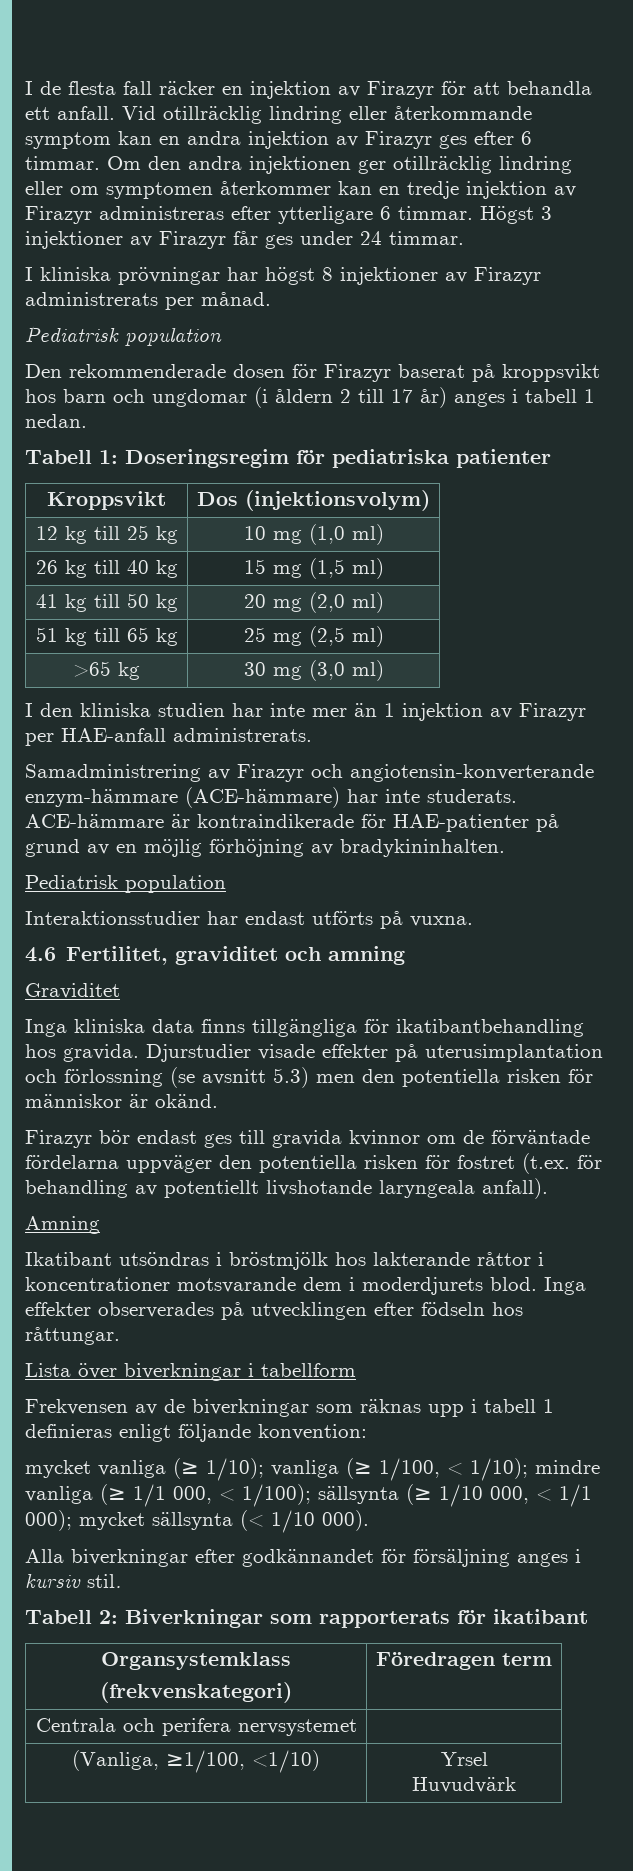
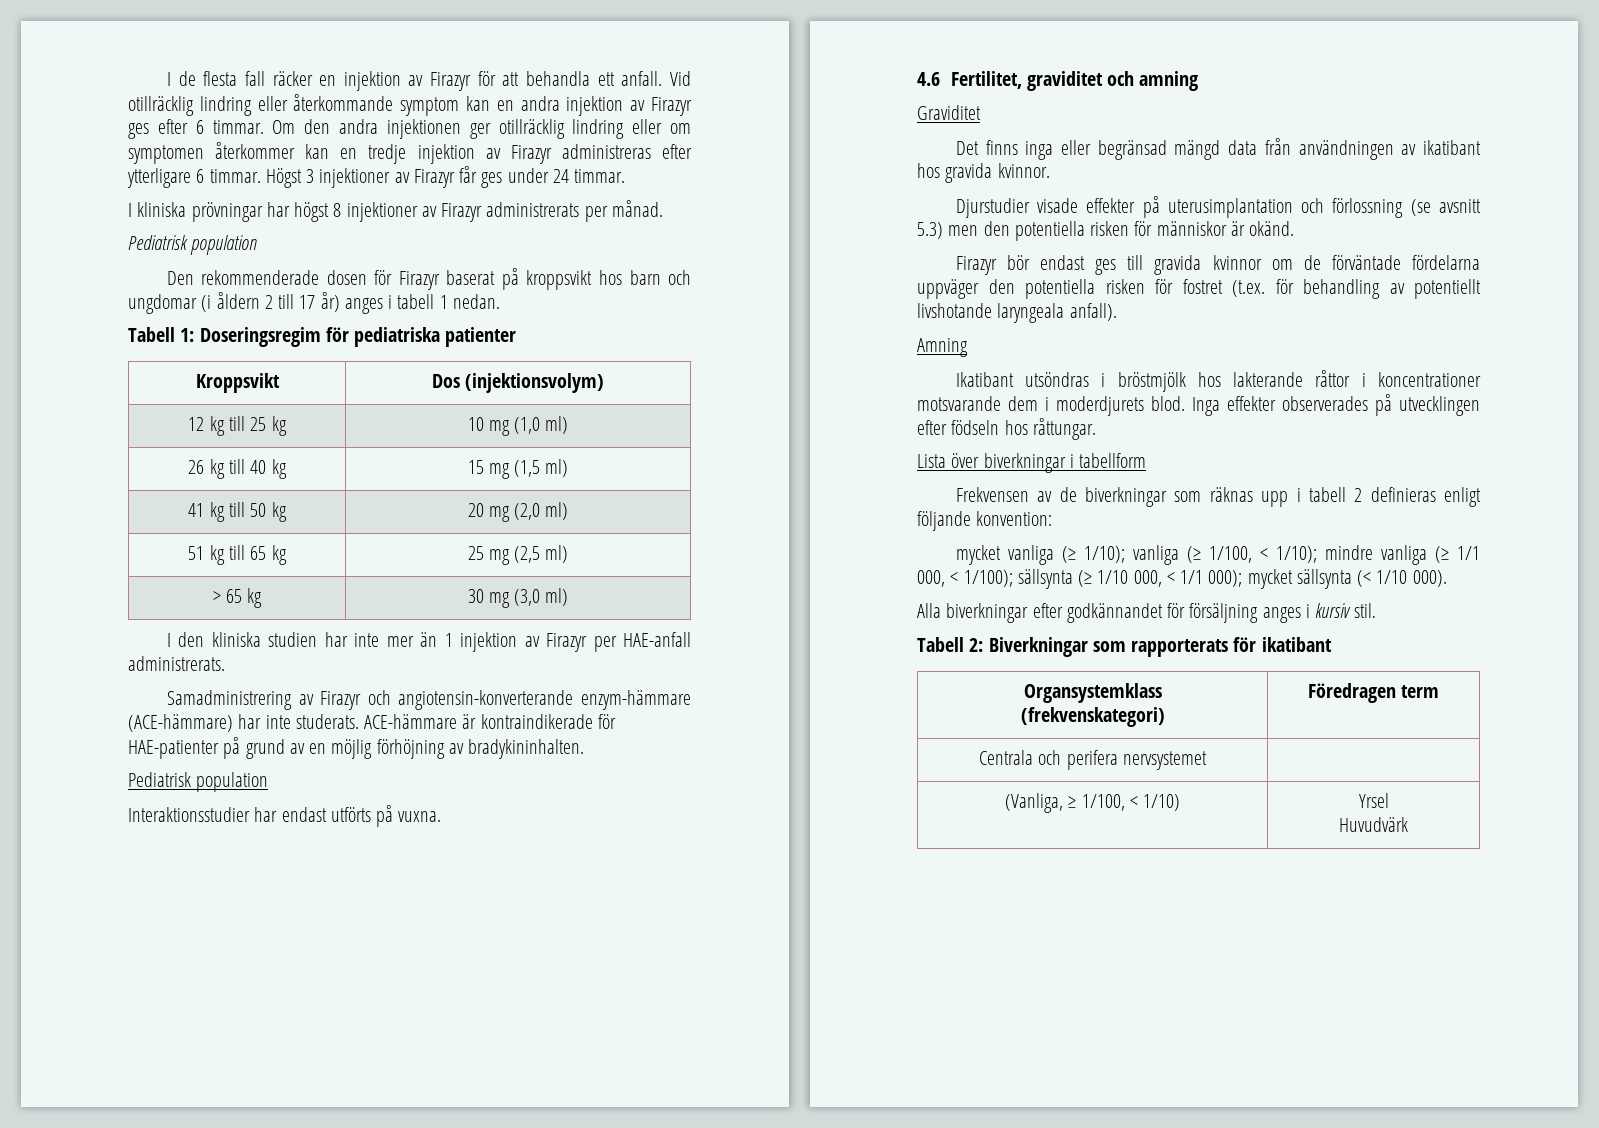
- >65 kg | 30 mg (3,0 ml)
+ > 65 kg | 30 mg (3,0 ml)
- Inga kliniska data finns tillgängliga för ikatibantbehandling hos gravida. Djurstudier visade effekter på uterusimplantation och förlossning (se avsnitt 5.3) men den potentiella risken för människor är okänd.
+ Det finns inga eller begränsad mängd data från användningen av ikatibant hos gravida kvinnor.
+ Djurstudier visade effekter på uterusimplantation och förlossning (se avsnitt 5.3) men den potentiella risken för människor är okänd.
- Frekvensen av de biverkningar som räknas upp i tabell 1 definieras enligt följande konvention:
+ Frekvensen av de biverkningar som räknas upp i tabell 2 definieras enligt följande konvention:
- (Vanliga, ≥1/100, <1/10) | Yrsel
+ (Vanliga, ≥ 1/100, < 1/10) | Yrsel

